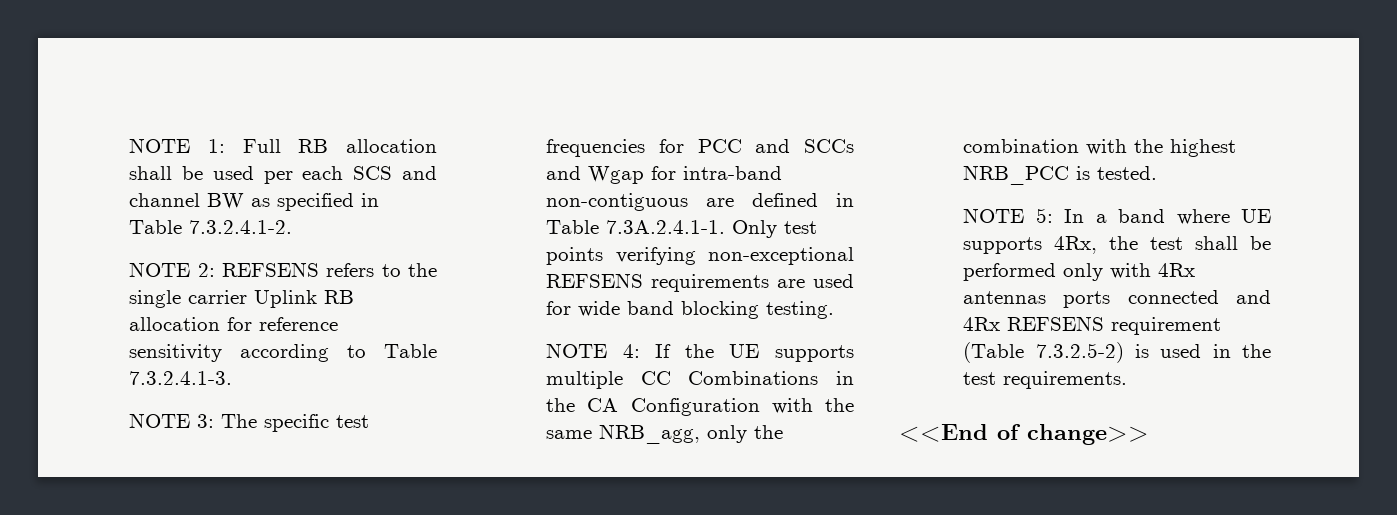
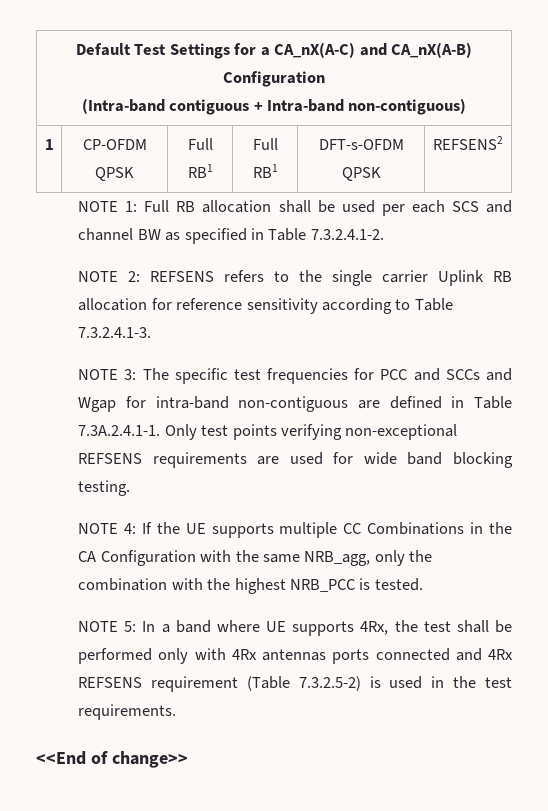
+ Default Test Settings for a CA_nX(A-C) and CA_nX(A-B) Configuration
+ (Intra-band contiguous + Intra-band non-contiguous)
+ 1 | CP-OFDM QPSK | Full RB1 | Full RB1 | DFT-s-OFDM QPSK | REFSENS2

